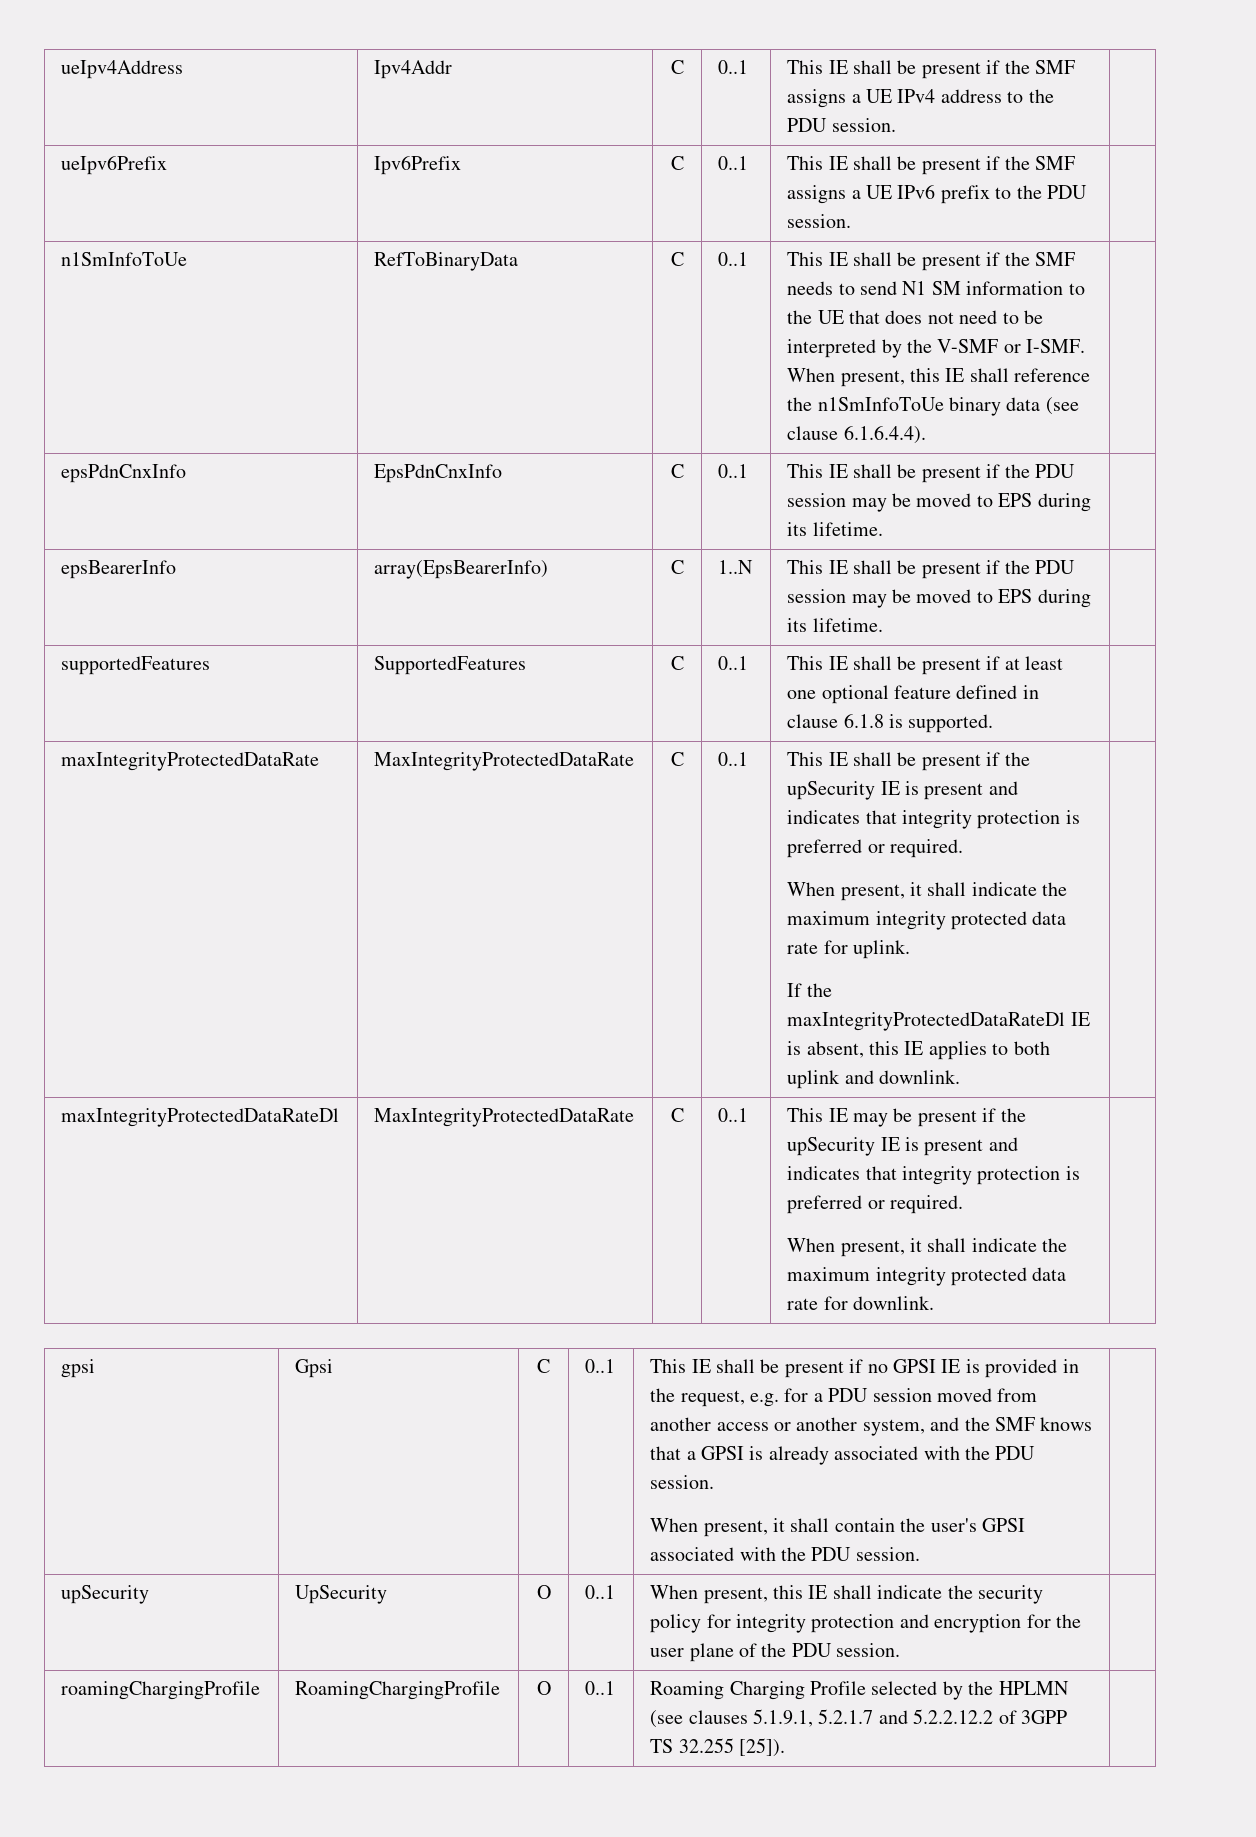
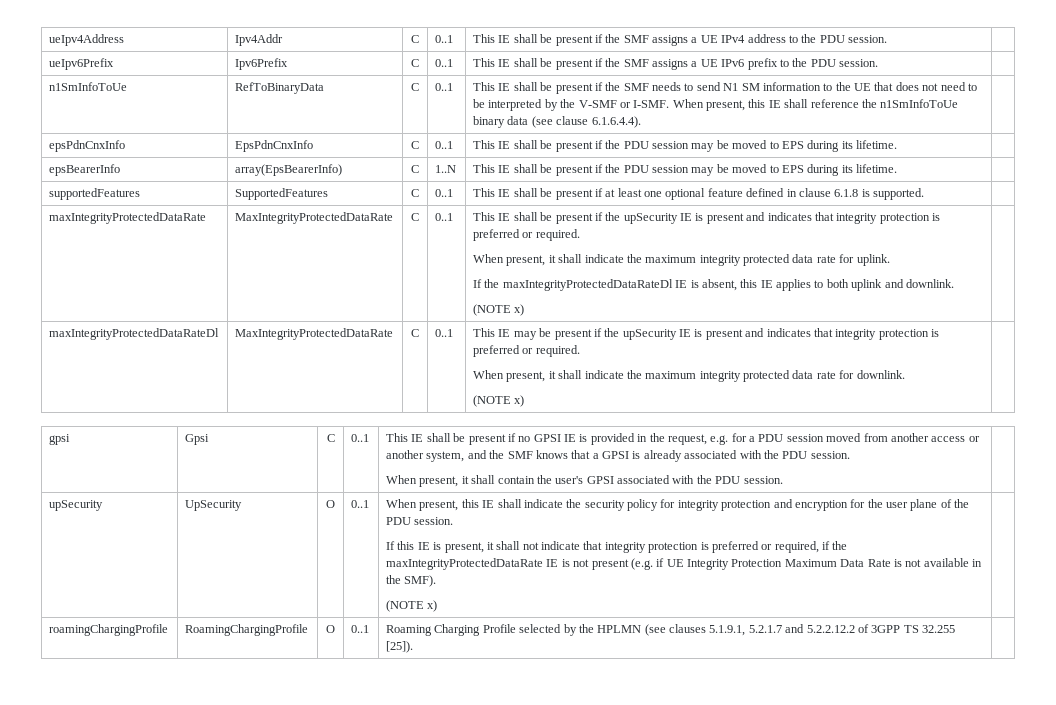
  If the maxIntegrityProtectedDataRateDl IE is absent, this IE applies to both uplink and downlink.
+ (NOTE x)
  maxIntegrityProtectedDataRateDl | MaxIntegrityProtectedDataRate | C | 0..1 | This IE may be present if the upSecurity IE is present and indicates that integrity protection is preferred or required.
- When present, it shall indicate the maximum integrity protected data rate for downlink. |
+ When present, it shall indicate the maximum integrity protected data rate for downlink.
+ (NOTE x) |
+ If this IE is present, it shall not indicate that integrity protection is preferred or required, if the maxIntegrityProtectedDataRate IE is not present (e.g. if UE Integrity Protection Maximum Data Rate is not available in the SMF).
+ (NOTE x)

